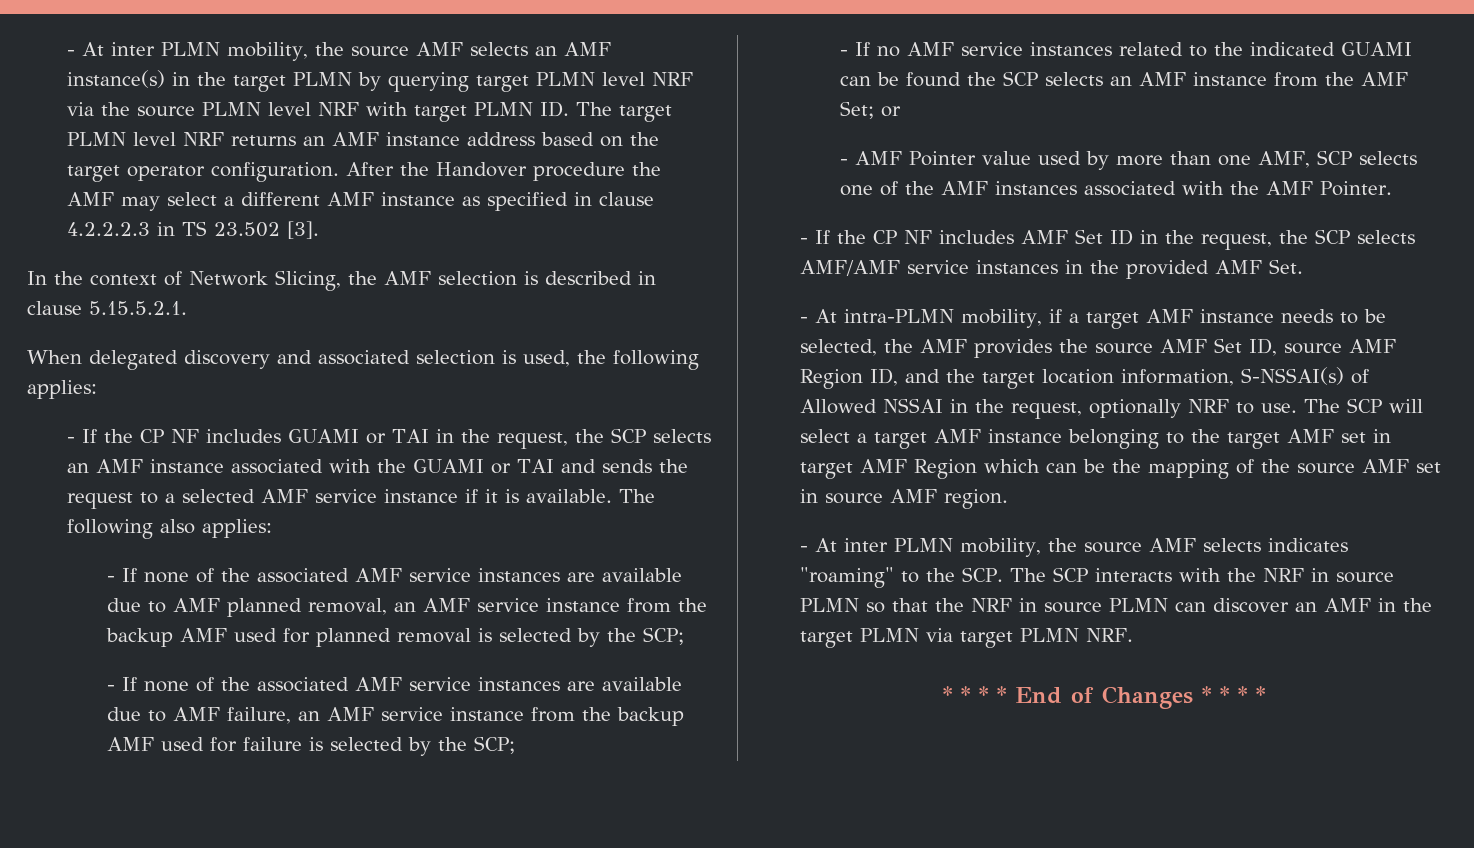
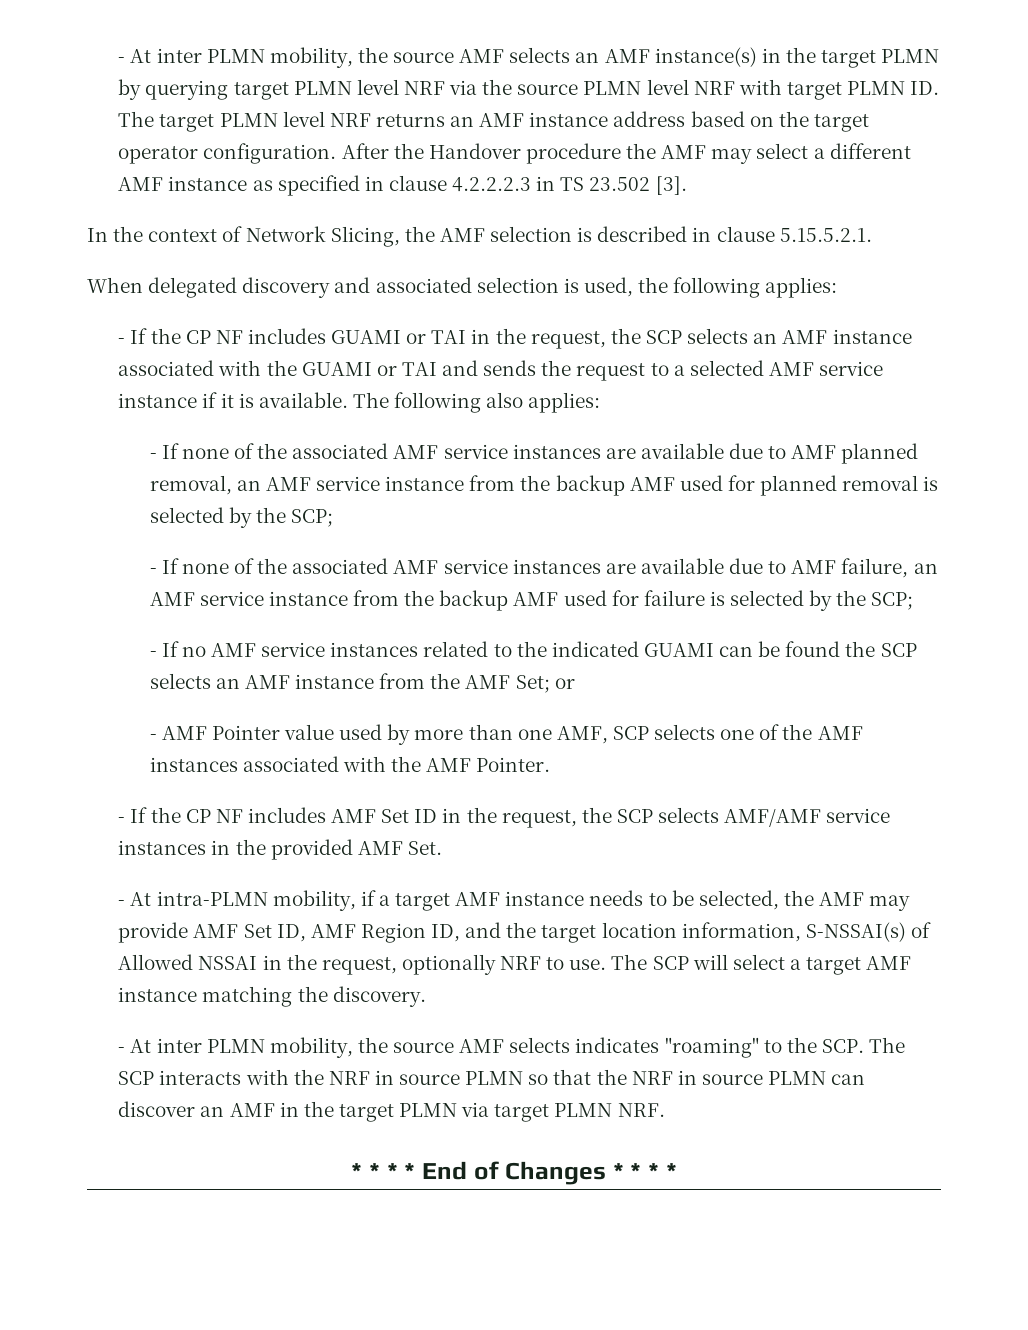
- - At intra-PLMN mobility, if a target AMF instance needs to be selected, the AMF provides the source AMF Set ID, source AMF Region ID, and the target location information, S-NSSAI(s) of Allowed NSSAI in the request, optionally NRF to use.
+ - At intra-PLMN mobility, if a target AMF instance needs to be selected, the AMF may provide AMF Set ID, AMF Region ID, and the target location information, S-NSSAI(s) of Allowed NSSAI in the request, optionally NRF to use.
- The SCP will select a target AMF instance belonging to the target AMF set in target AMF Region which can be the mapping of the source AMF set in source AMF region.
+ The SCP will select a target AMF instance matching the discovery.

